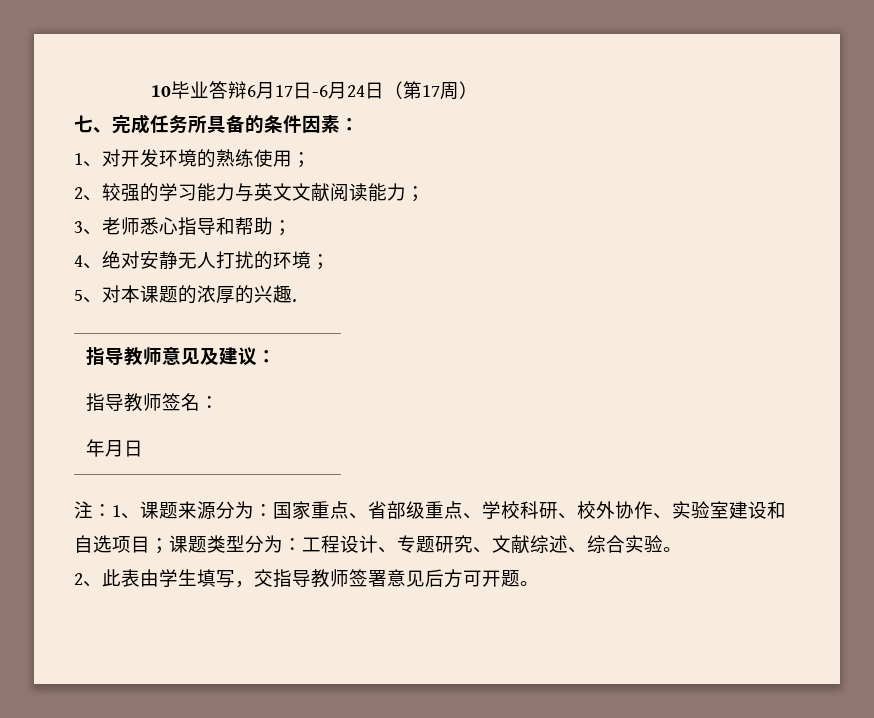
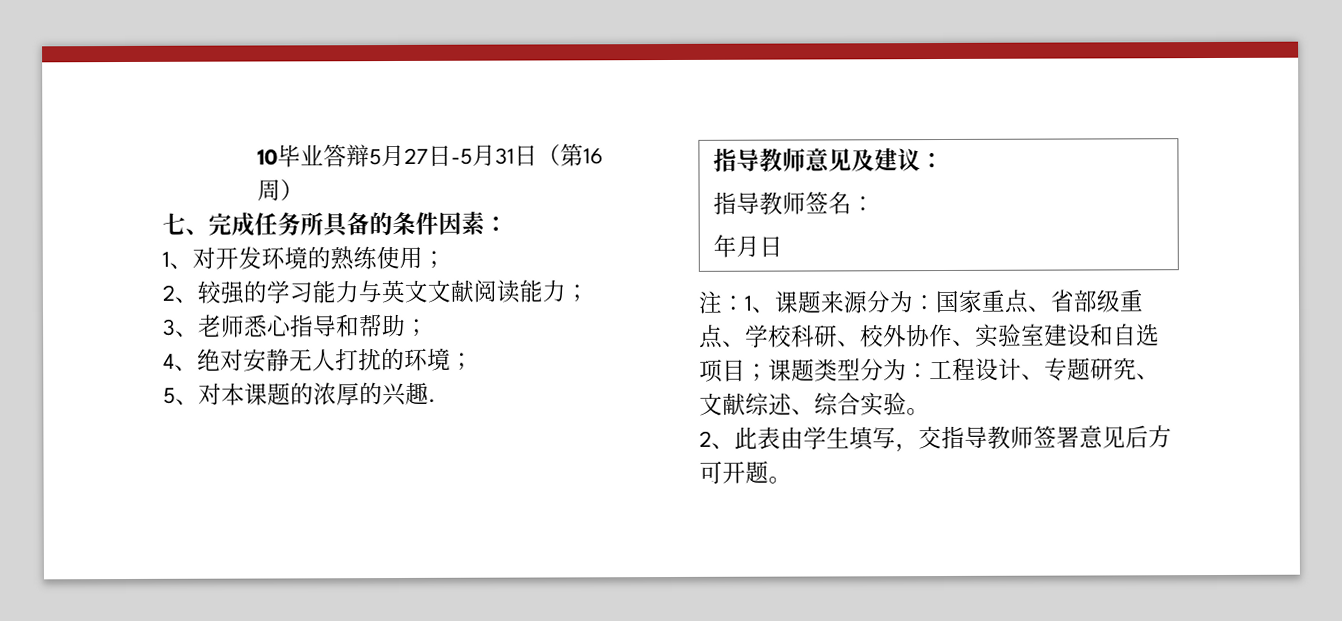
- 10毕业答辩6月17日-6月24日（第17周）
+ 10毕业答辩5月27日-5月31日（第16周）

